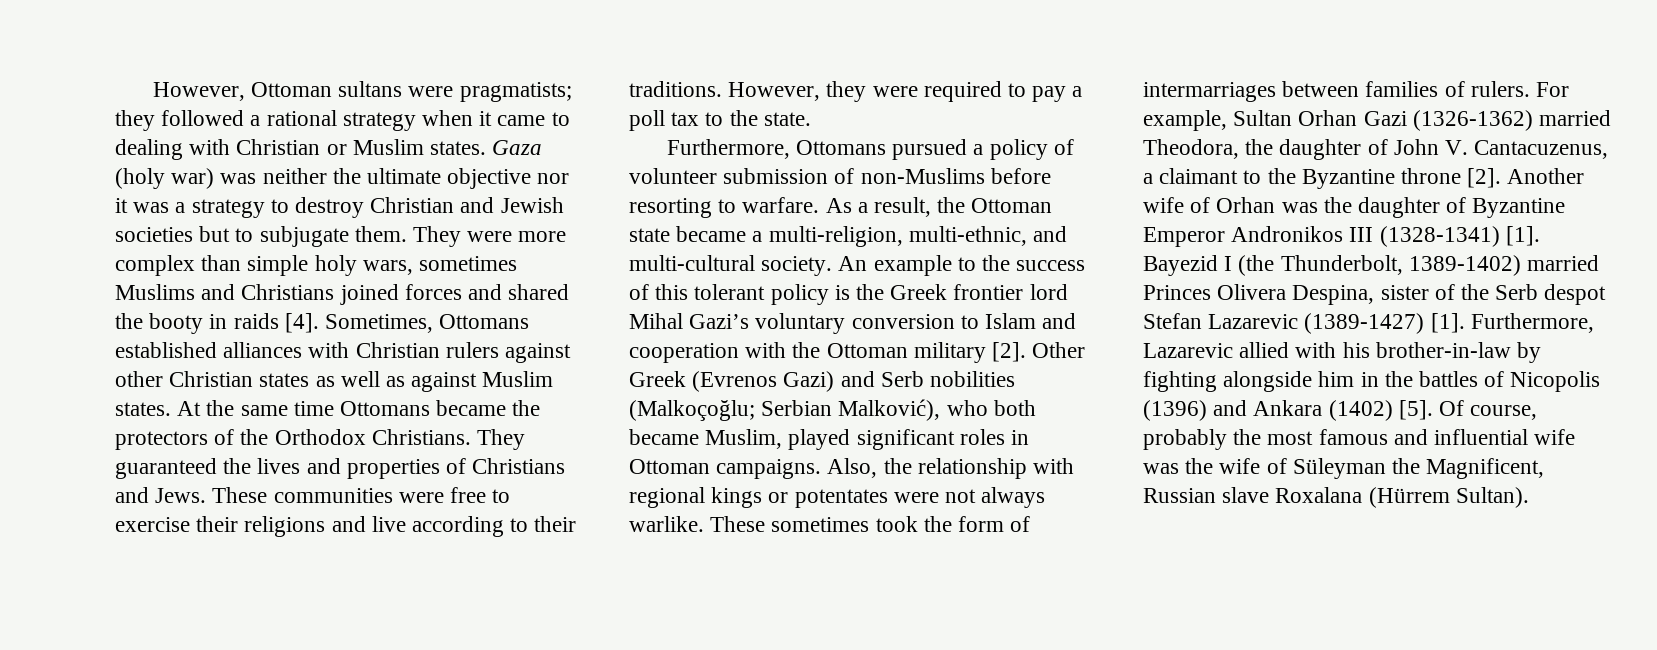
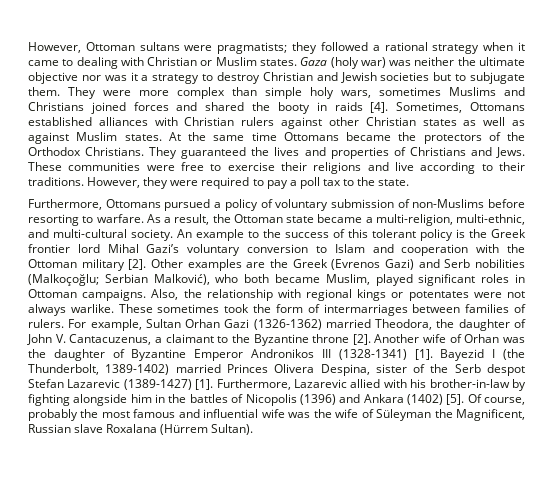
- Gaza (holy war) was neither the ultimate objective nor it was a strategy to destroy Christian and Jewish societies but to subjugate them.
+ Gaza (holy war) was neither the ultimate objective nor was it a strategy to destroy Christian and Jewish societies but to subjugate them.
- Furthermore, Ottomans pursued a policy of volunteer submission of non-Muslims before resorting to warfare.
+ Furthermore, Ottomans pursued a policy of voluntary submission of non-Muslims before resorting to warfare.
- Other Greek (Evrenos Gazi) and Serb nobilities (Malkoçoğlu; Serbian Malković), who both became Muslim, played significant roles in Ottoman campaigns.
+ Other examples are the Greek (Evrenos Gazi) and Serb nobilities (Malkoçoğlu; Serbian Malković), who both became Muslim, played significant roles in Ottoman campaigns.

